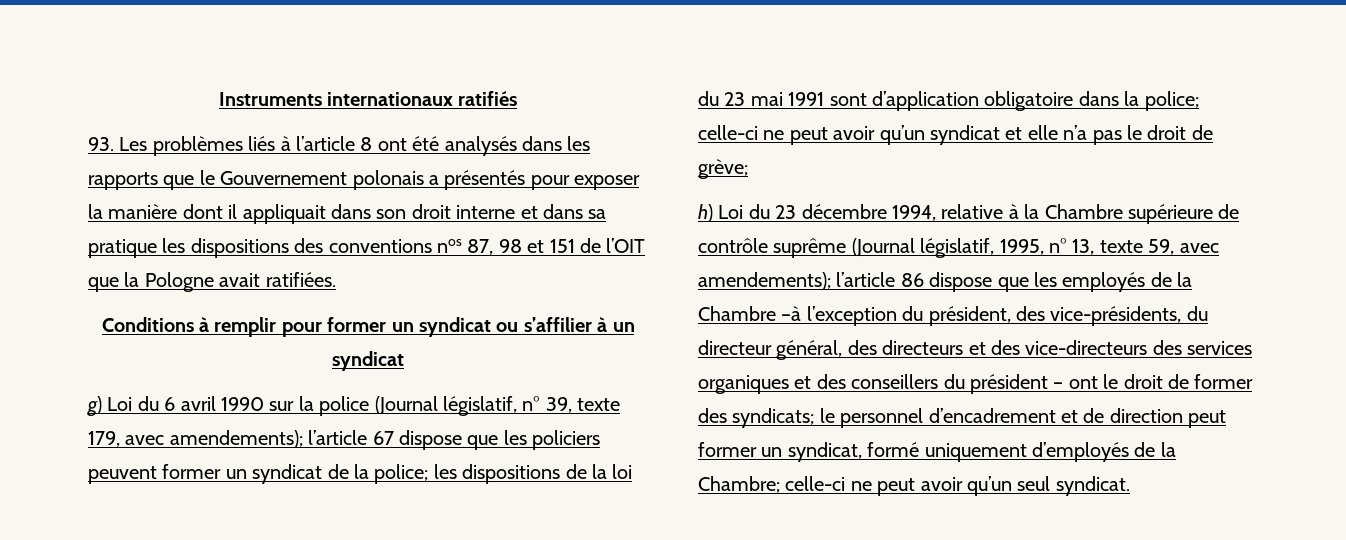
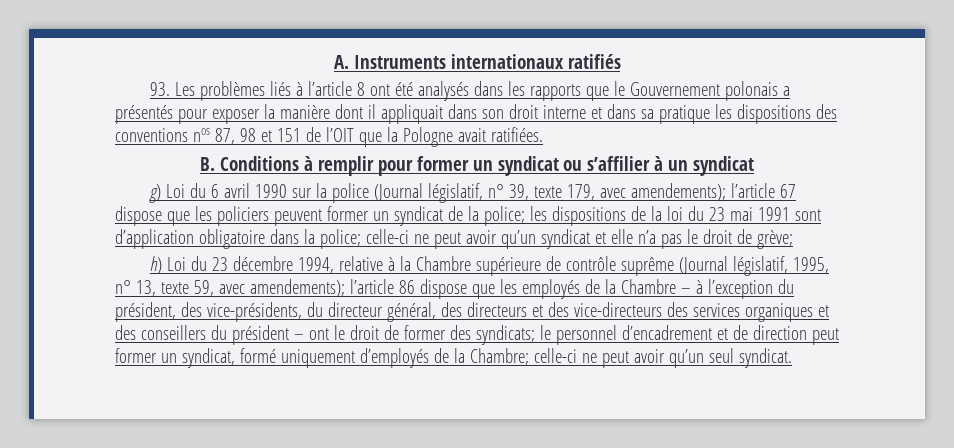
- Instruments internationaux ratifiés
+ A. Instruments internationaux ratifiés
- Conditions à remplir pour former un syndicat ou s’affilier à un syndicat
+ B. Conditions à remplir pour former un syndicat ou s’affilier à un syndicat
- l’article 86 dispose que les employés de la Chambre –à l’exception du président, des vice-présidents, du directeur général, des directeurs et des vice-directeurs des services organiques et des conseillers du président – ont le droit de former des syndicats;
+ l’article 86 dispose que les employés de la Chambre – à l’exception du président, des vice-présidents, du directeur général, des directeurs et des vice-directeurs des services organiques et des conseillers du président – ont le droit de former des syndicats;

